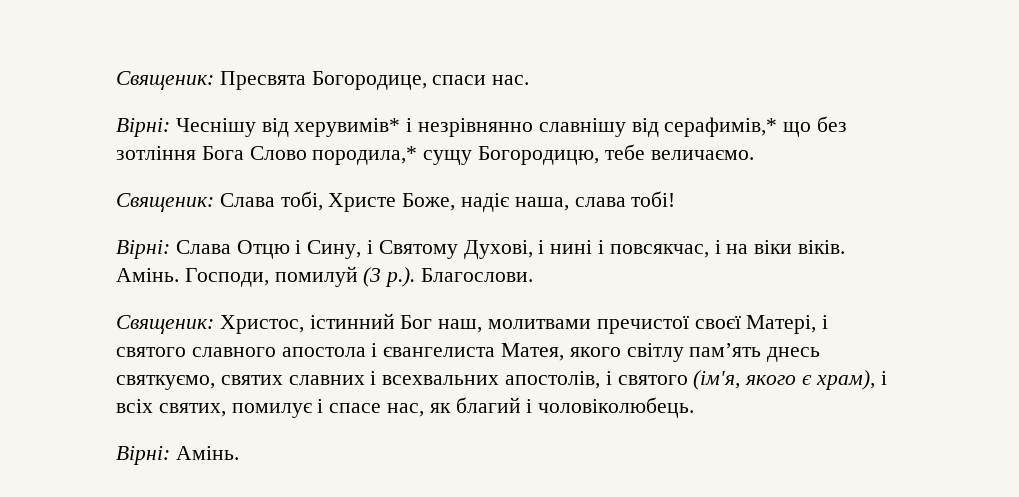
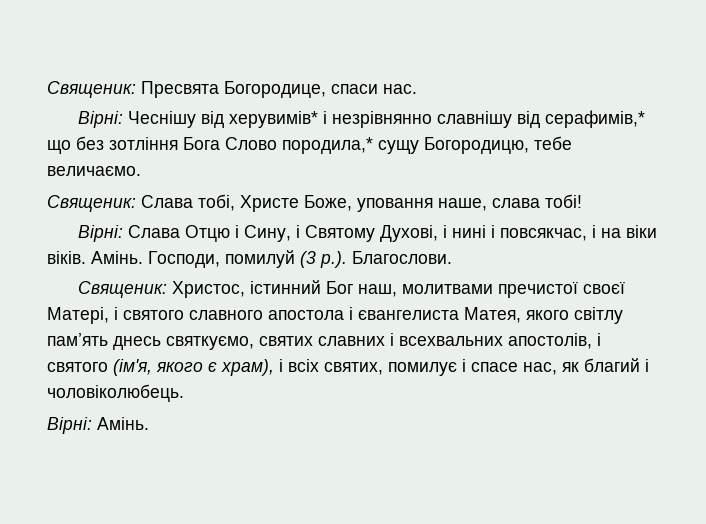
- Священик: Слава тобі, Христе Боже, надіє наша, слава тобі!
+ Священик: Слава тобі, Христе Боже, уповання наше, слава тобі!

